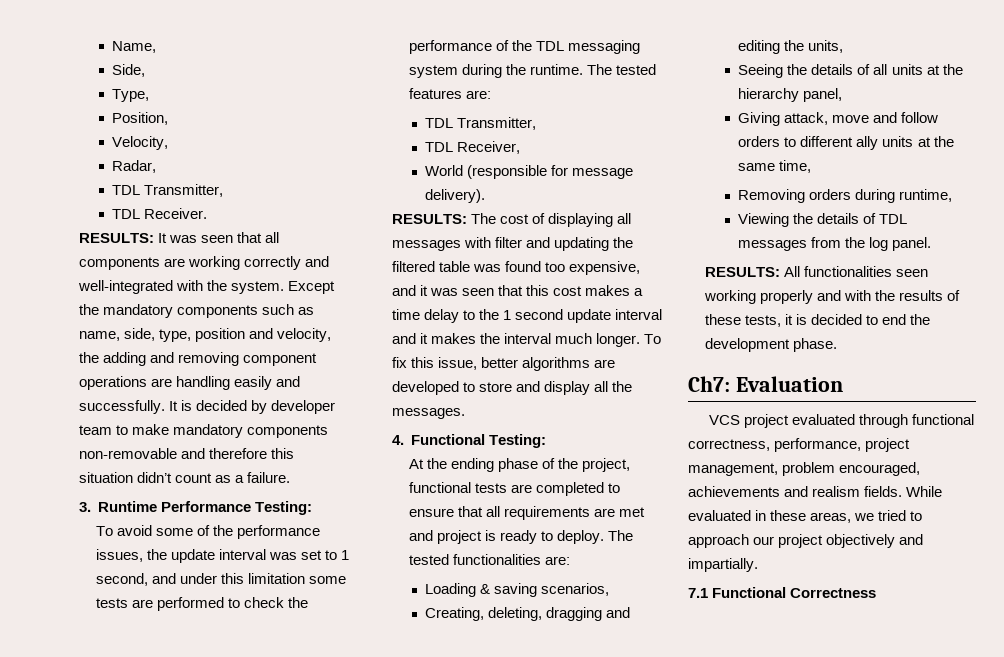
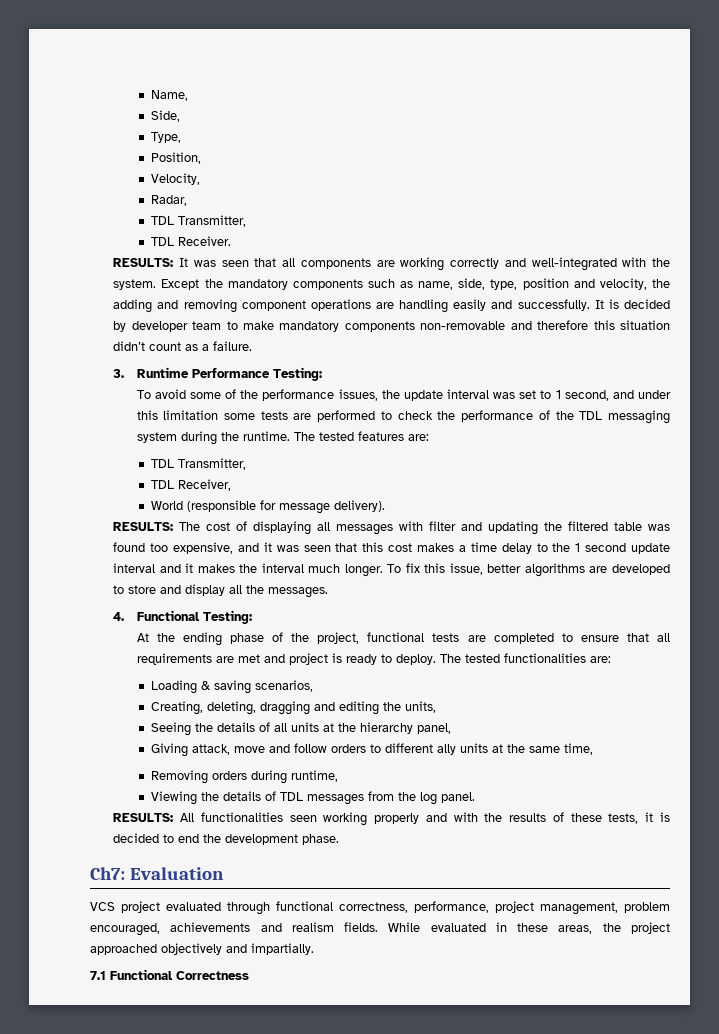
- While evaluated in these areas, we tried to approach our project objectively and impartially.
+ While evaluated in these areas, the project approached objectively and impartially.

